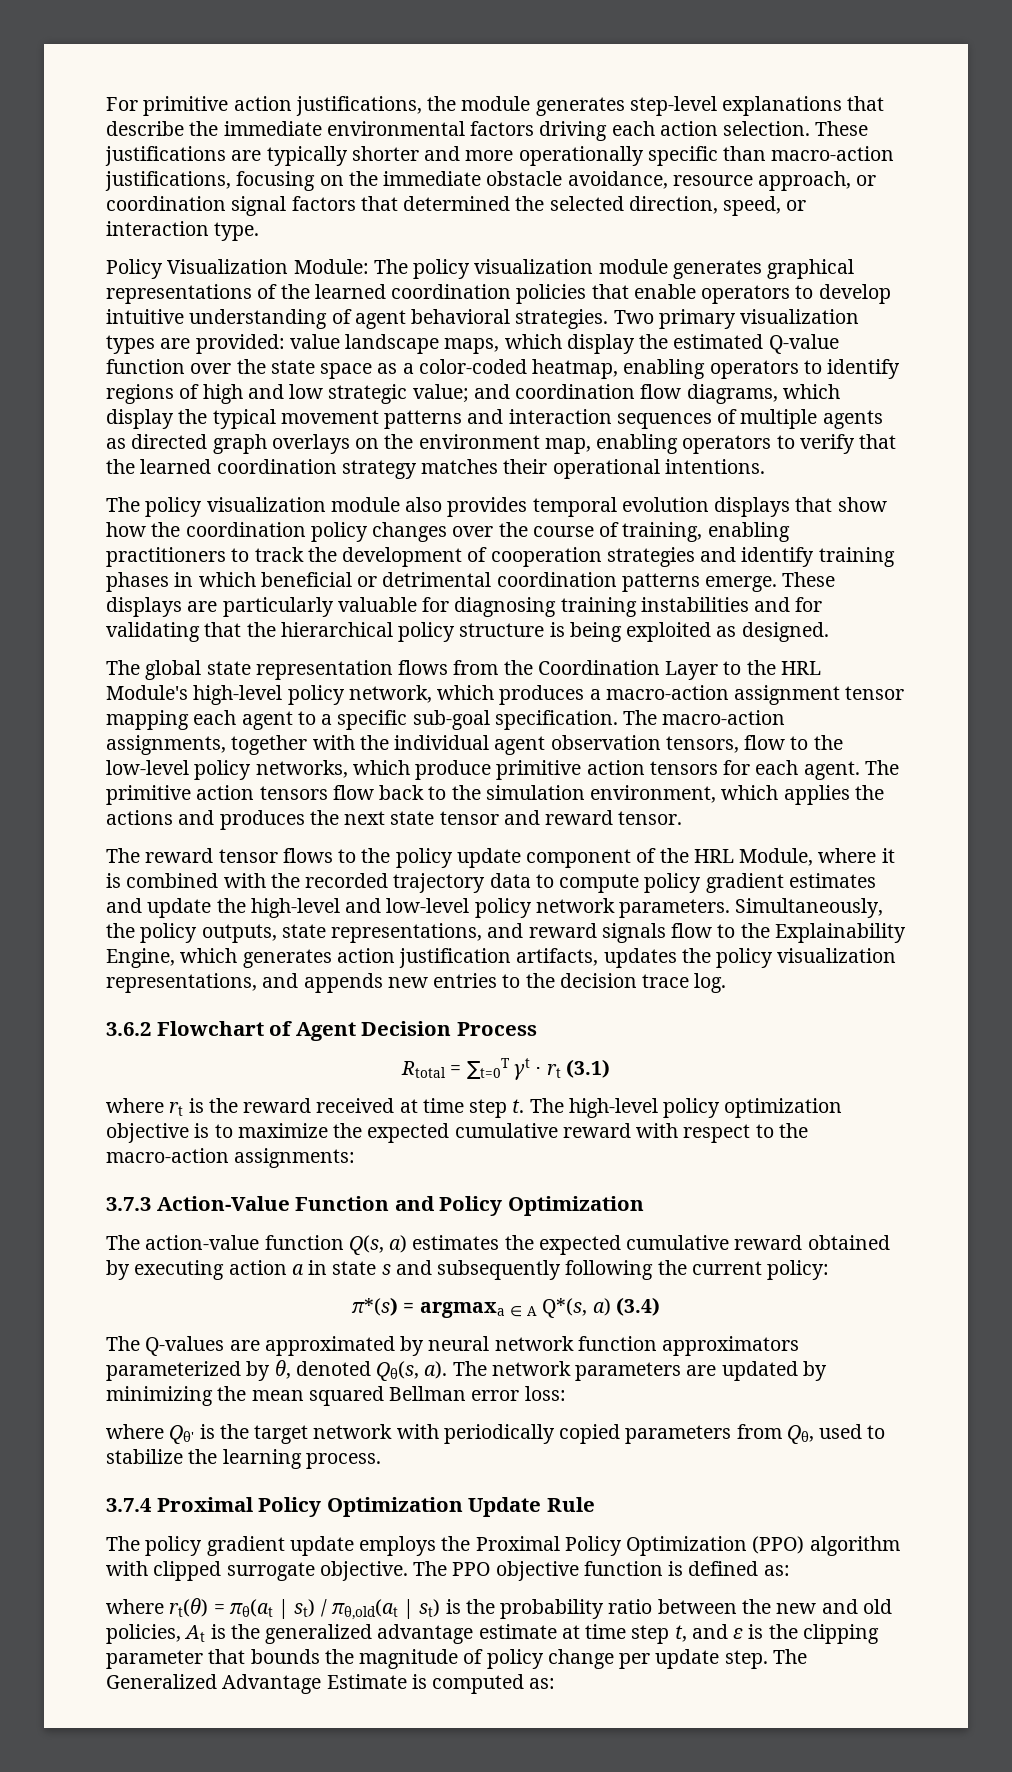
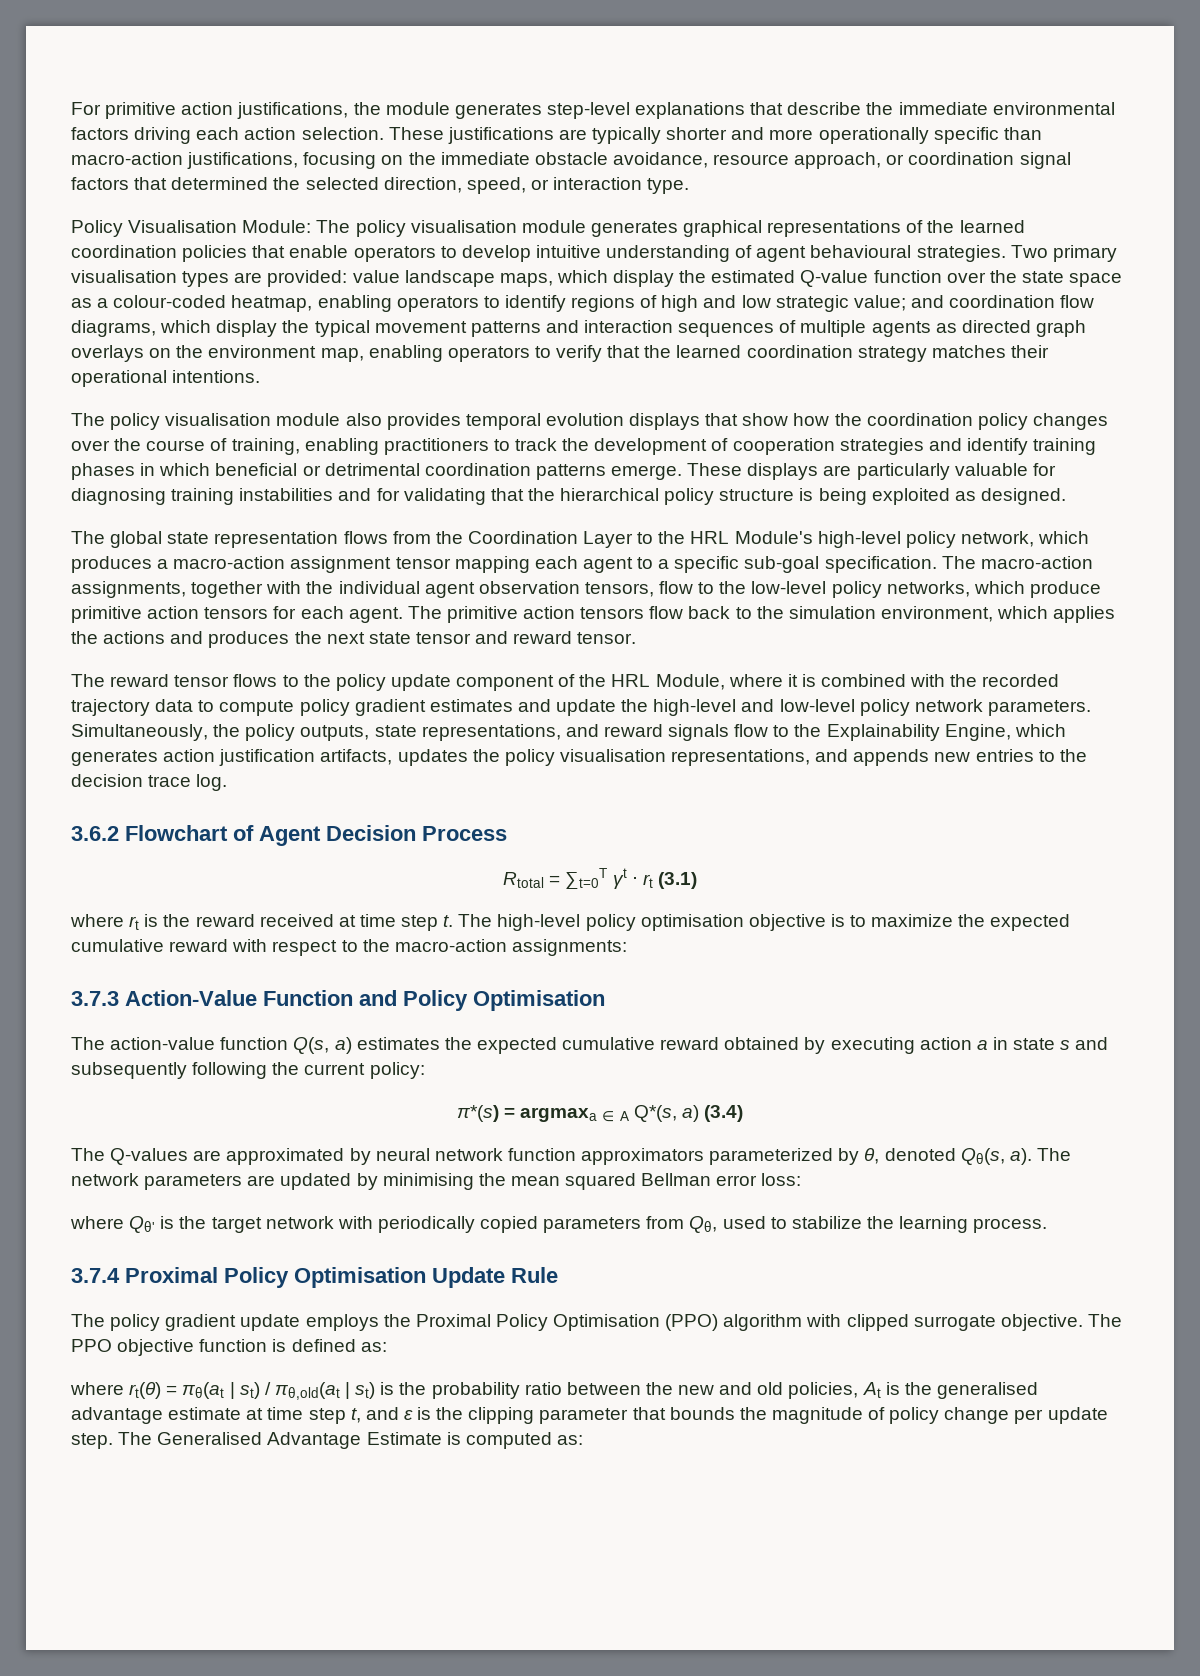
- Policy Visualization Module: The policy visualization module generates graphical representations of the learned coordination policies that enable operators to develop intuitive understanding of agent behavioral strategies.
+ Policy Visualisation Module: The policy visualisation module generates graphical representations of the learned coordination policies that enable operators to develop intuitive understanding of agent behavioural strategies.
- Two primary visualization types are provided:
+ Two primary visualisation types are provided:
- value landscape maps, which display the estimated Q-value function over the state space as a color-coded heatmap, enabling operators to identify regions of high and low strategic value;
+ value landscape maps, which display the estimated Q-value function over the state space as a colour-coded heatmap, enabling operators to identify regions of high and low strategic value;
- The policy visualization module also provides temporal evolution displays that show how the coordination policy changes over the course of training, enabling practitioners to track the development of cooperation strategies and identify training phases in which beneficial or detrimental coordination patterns emerge.
+ The policy visualisation module also provides temporal evolution displays that show how the coordination policy changes over the course of training, enabling practitioners to track the development of cooperation strategies and identify training phases in which beneficial or detrimental coordination patterns emerge.
- Simultaneously, the policy outputs, state representations, and reward signals flow to the Explainability Engine, which generates action justification artifacts, updates the policy visualization representations, and appends new entries to the decision trace log.
+ Simultaneously, the policy outputs, state representations, and reward signals flow to the Explainability Engine, which generates action justification artifacts, updates the policy visualisation representations, and appends new entries to the decision trace log.
- The high-level policy optimization objective is to maximize the expected cumulative reward with respect to the macro-action assignments:
+ The high-level policy optimisation objective is to maximize the expected cumulative reward with respect to the macro-action assignments:
- 3.7.3 Action-Value Function and Policy Optimization
+ 3.7.3 Action-Value Function and Policy Optimisation
- The network parameters are updated by minimizing the mean squared Bellman error loss:
+ The network parameters are updated by minimising the mean squared Bellman error loss:
- 3.7.4 Proximal Policy Optimization Update Rule
+ 3.7.4 Proximal Policy Optimisation Update Rule
- The policy gradient update employs the Proximal Policy Optimization (PPO) algorithm with clipped surrogate objective.
+ The policy gradient update employs the Proximal Policy Optimisation (PPO) algorithm with clipped surrogate objective.
- where rt(θ) = πθ(at | st) / πθ,old(at | st) is the probability ratio between the new and old policies, At is the generalized advantage estimate at time step t, and ε is the clipping parameter that bounds the magnitude of policy change per update step.
+ where rt(θ) = πθ(at | st) / πθ,old(at | st) is the probability ratio between the new and old policies, At is the generalised advantage estimate at time step t, and ε is the clipping parameter that bounds the magnitude of policy change per update step.
- The Generalized Advantage Estimate is computed as:
+ The Generalised Advantage Estimate is computed as:

